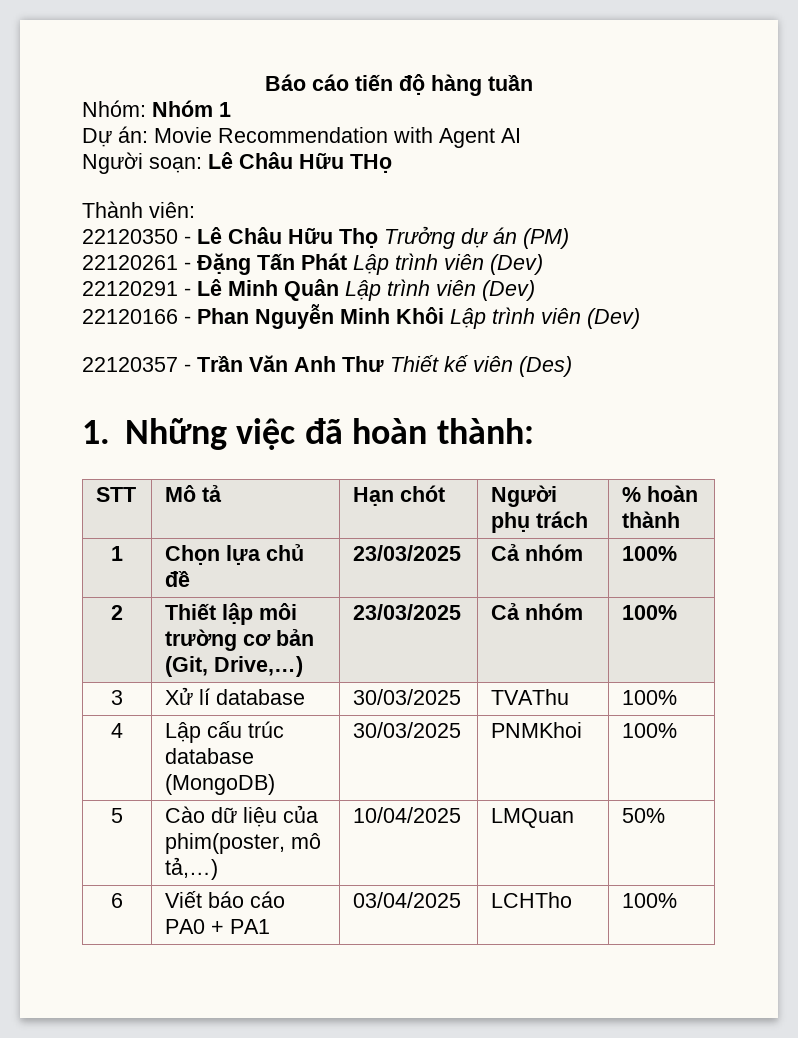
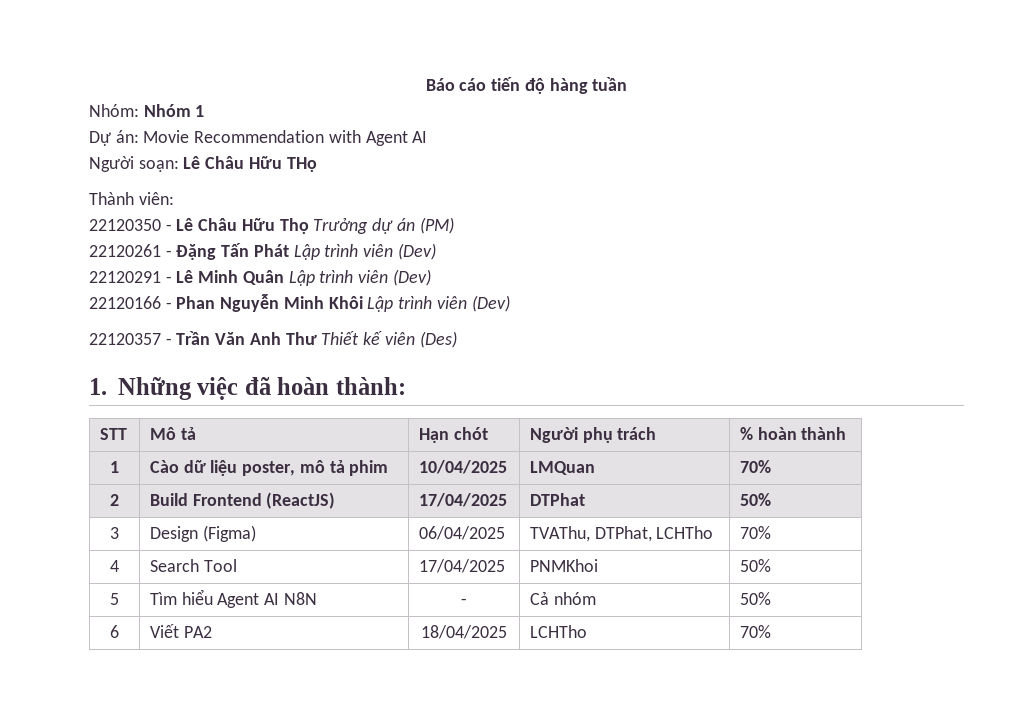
- 1 | Chọn lựa chủ đề | 23/03/2025 | Cả nhóm | 100%
- 2 | Thiết lập môi trường cơ bản (Git, Drive,…) | 23/03/2025 | Cả nhóm | 100%
- 3 | Xử lí database | 30/03/2025 | TVAThu | 100%
- 4 | Lập cấu trúc database (MongoDB) | 30/03/2025 | PNMKhoi | 100%
- 5 | Cào dữ liệu của phim(poster, mô tả,…) | 10/04/2025 | LMQuan | 50%
- 6 | Viết báo cáo PA0 + PA1 | 03/04/2025 | LCHTho | 100%
+ 1 | Cào dữ liệu poster, mô tả phim | 10/04/2025 | LMQuan | 70%
+ 2 | Build Frontend (ReactJS) | 17/04/2025 | DTPhat | 50%
+ 3 | Design (Figma) | 06/04/2025 | TVAThu, DTPhat, LCHTho | 70%
+ 4 | Search Tool | 17/04/2025 | PNMKhoi | 50%
+ 5 | Tìm hiểu Agent AI N8N | - | Cả nhóm | 50%
+ 6 | Viết PA2 | 18/04/2025 | LCHTho | 70%

